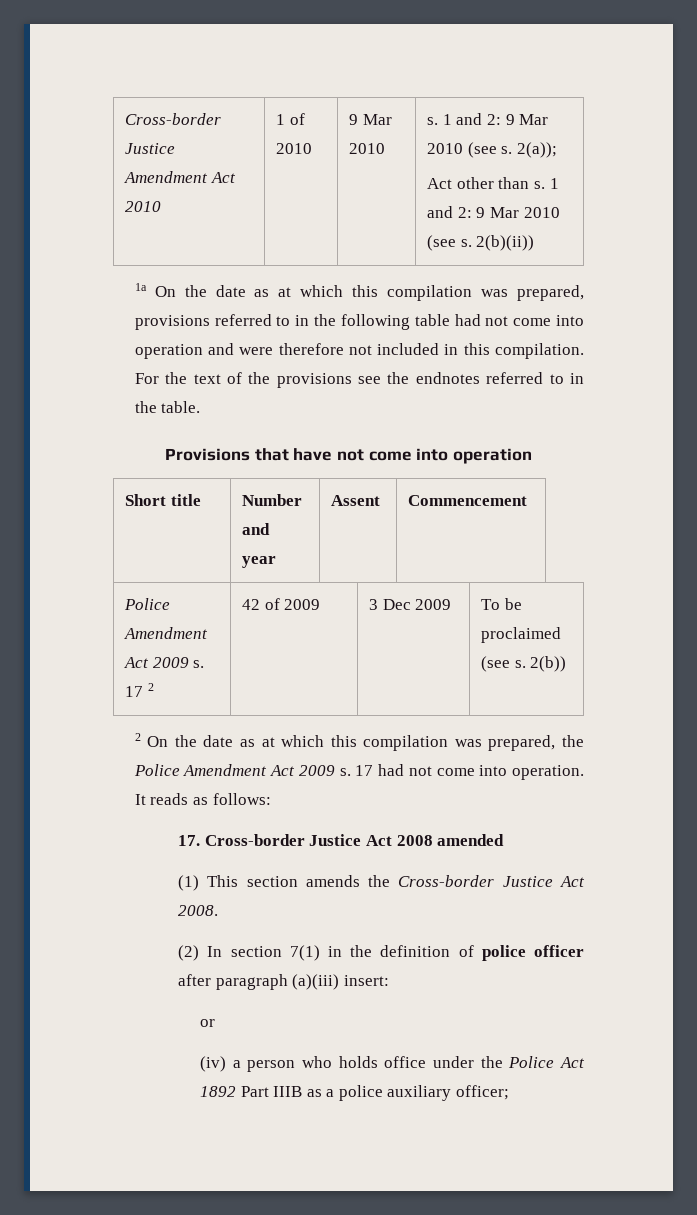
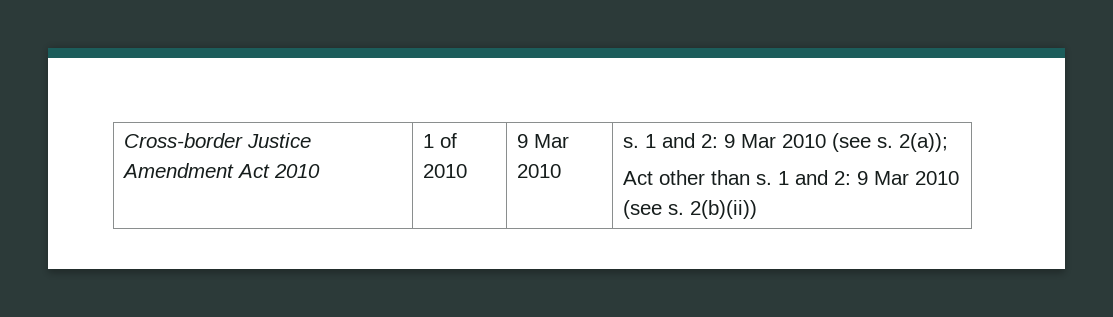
- 1a On the date as at which this compilation was prepared, provisions referred to in the following table had not come into operation and were therefore not included in this compilation. For the text of the provisions see the endnotes referred to in the table.
- Provisions that have not come into operation
- Short title | Number and year | Assent | Commencement
- Police Amendment Act 2009 s. 17 2 | 42 of 2009 | 3 Dec 2009 | To be proclaimed (see s. 2(b))
- 2 On the date as at which this compilation was prepared, the Police Amendment Act 2009 s. 17 had not come into operation. It reads as follows:
- 17. Cross-border Justice Act 2008 amended
- (1) This section amends the Cross-border Justice Act 2008.
- (2) In section 7(1) in the definition of police officer after paragraph (a)(iii) insert:
- or
- (iv) a person who holds office under the Police Act 1892 Part IIIB as a police auxiliary officer;

